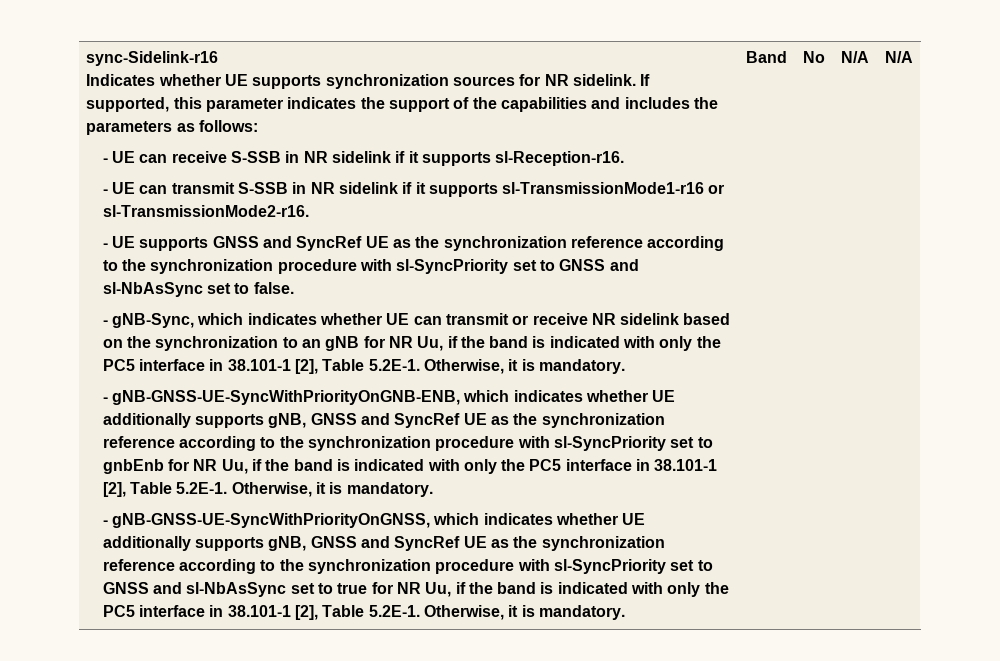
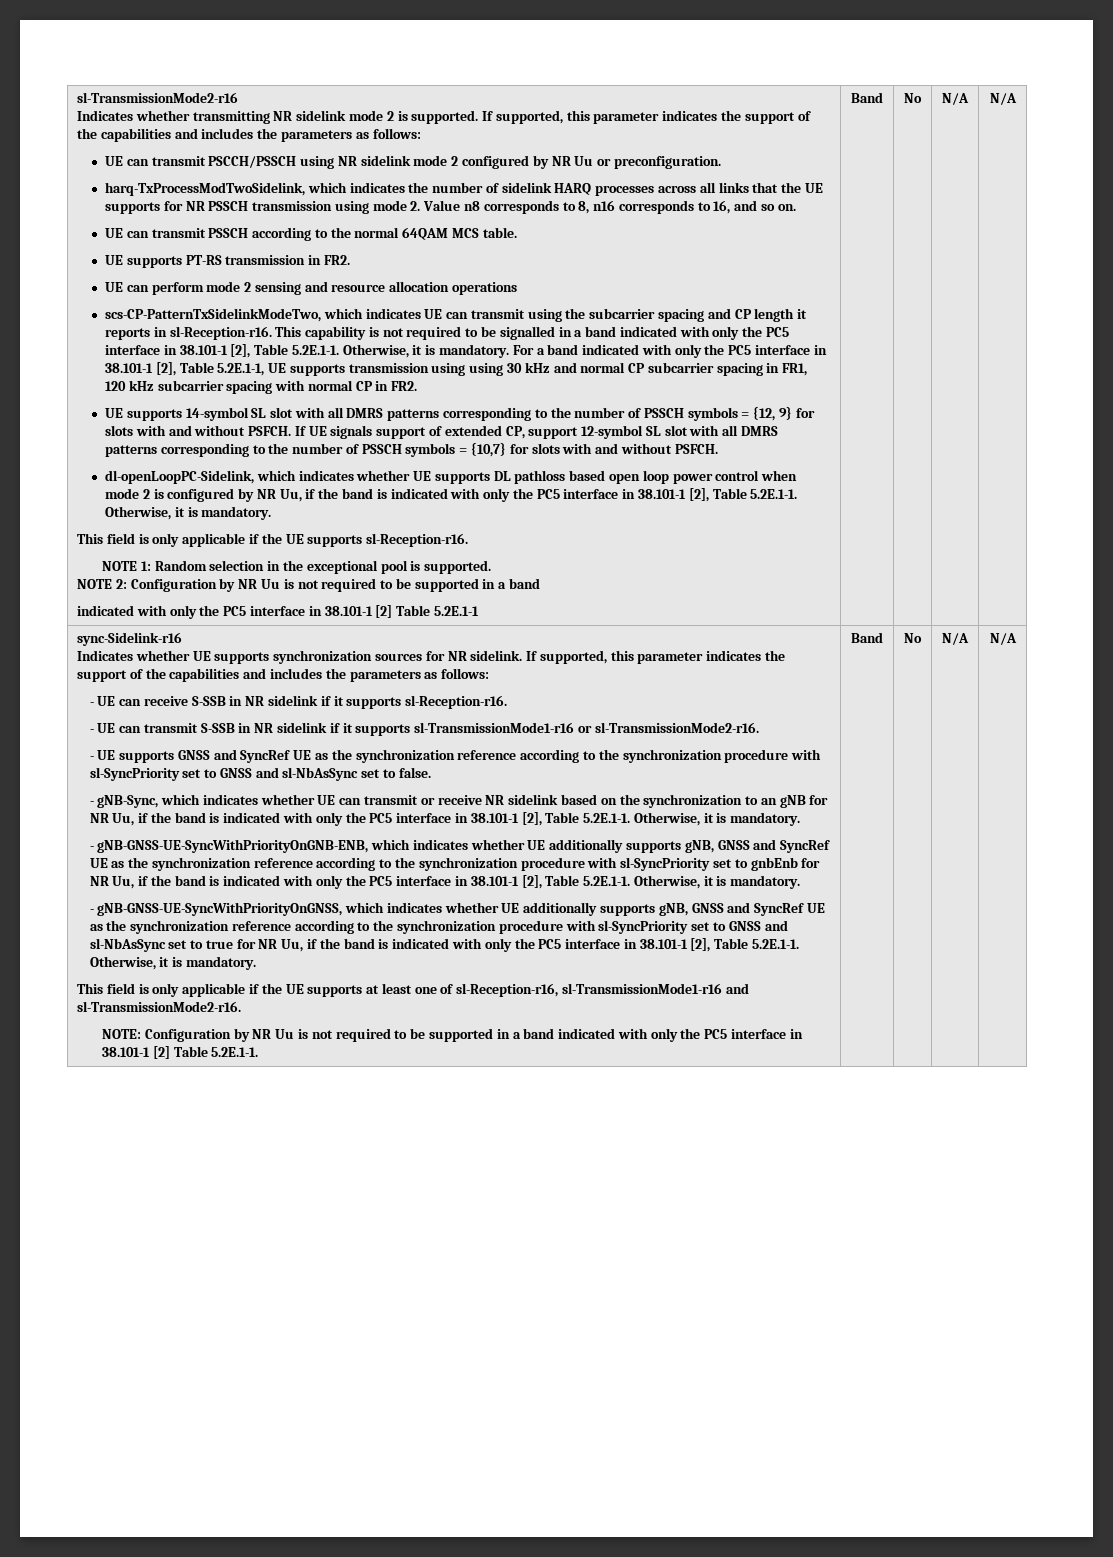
+ sl-TransmissionMode2-r16
+ Indicates whether transmitting NR sidelink mode 2 is supported. If supported, this parameter indicates the support of the capabilities and includes the parameters as follows:
+ UE can transmit PSCCH/PSSCH using NR sidelink mode 2 configured by NR Uu or preconfiguration.
+ harq-TxProcessModTwoSidelink, which indicates the number of sidelink HARQ processes across all links that the UE supports for NR PSSCH transmission using mode 2. Value n8 corresponds to 8, n16 corresponds to 16, and so on.
+ UE can transmit PSSCH according to the normal 64QAM MCS table.
+ UE supports PT-RS transmission in FR2.
+ UE can perform mode 2 sensing and resource allocation operations
+ scs-CP-PatternTxSidelinkModeTwo, which indicates UE can transmit using the subcarrier spacing and CP length it reports in sl-Reception-r16. This capability is not required to be signalled in a band indicated with only the PC5 interface in 38.101-1 [2], Table 5.2E.1-1. Otherwise, it is mandatory. For a band indicated with only the PC5 interface in 38.101-1 [2], Table 5.2E.1-1, UE supports transmission using using 30 kHz and normal CP subcarrier spacing in FR1, 120 kHz subcarrier spacing with normal CP in FR2.
+ UE supports 14-symbol SL slot with all DMRS patterns corresponding to the number of PSSCH symbols = {12, 9} for slots with and without PSFCH. If UE signals support of extended CP, support 12-symbol SL slot with all DMRS patterns corresponding to the number of PSSCH symbols = {10,7} for slots with and without PSFCH.
+ dl-openLoopPC-Sidelink, which indicates whether UE supports DL pathloss based open loop power control when mode 2 is configured by NR Uu, if the band is indicated with only the PC5 interface in 38.101-1 [2], Table 5.2E.1-1. Otherwise, it is mandatory.
+ This field is only applicable if the UE supports sl-Reception-r16.
+ NOTE 1: Random selection in the exceptional pool is supported.
+ NOTE 2: Configuration by NR Uu is not required to be supported in a band
+ indicated with only the PC5 interface in 38.101-1 [2] Table 5.2E.1-1 | Band | No | N/A | N/A
- - gNB-Sync, which indicates whether UE can transmit or receive NR sidelink based on the synchronization to an gNB for NR Uu, if the band is indicated with only the PC5 interface in 38.101-1 [2], Table 5.2E-1. Otherwise, it is mandatory.
+ - gNB-Sync, which indicates whether UE can transmit or receive NR sidelink based on the synchronization to an gNB for NR Uu, if the band is indicated with only the PC5 interface in 38.101-1 [2], Table 5.2E.1-1. Otherwise, it is mandatory.
- - gNB-GNSS-UE-SyncWithPriorityOnGNB-ENB, which indicates whether UE additionally supports gNB, GNSS and SyncRef UE as the synchronization reference according to the synchronization procedure with sl-SyncPriority set to gnbEnb for NR Uu, if the band is indicated with only the PC5 interface in 38.101-1 [2], Table 5.2E-1. Otherwise, it is mandatory.
+ - gNB-GNSS-UE-SyncWithPriorityOnGNB-ENB, which indicates whether UE additionally supports gNB, GNSS and SyncRef UE as the synchronization reference according to the synchronization procedure with sl-SyncPriority set to gnbEnb for NR Uu, if the band is indicated with only the PC5 interface in 38.101-1 [2], Table 5.2E.1-1. Otherwise, it is mandatory.
- - gNB-GNSS-UE-SyncWithPriorityOnGNSS, which indicates whether UE additionally supports gNB, GNSS and SyncRef UE as the synchronization reference according to the synchronization procedure with sl-SyncPriority set to GNSS and sl-NbAsSync set to true for NR Uu, if the band is indicated with only the PC5 interface in 38.101-1 [2], Table 5.2E-1. Otherwise, it is mandatory.
+ - gNB-GNSS-UE-SyncWithPriorityOnGNSS, which indicates whether UE additionally supports gNB, GNSS and SyncRef UE as the synchronization reference according to the synchronization procedure with sl-SyncPriority set to GNSS and sl-NbAsSync set to true for NR Uu, if the band is indicated with only the PC5 interface in 38.101-1 [2], Table 5.2E.1-1. Otherwise, it is mandatory.
+ This field is only applicable if the UE supports at least one of sl-Reception-r16, sl-TransmissionMode1-r16 and sl-TransmissionMode2-r16.
+ NOTE: Configuration by NR Uu is not required to be supported in a band indicated with only the PC5 interface in 38.101-1 [2] Table 5.2E.1-1.

